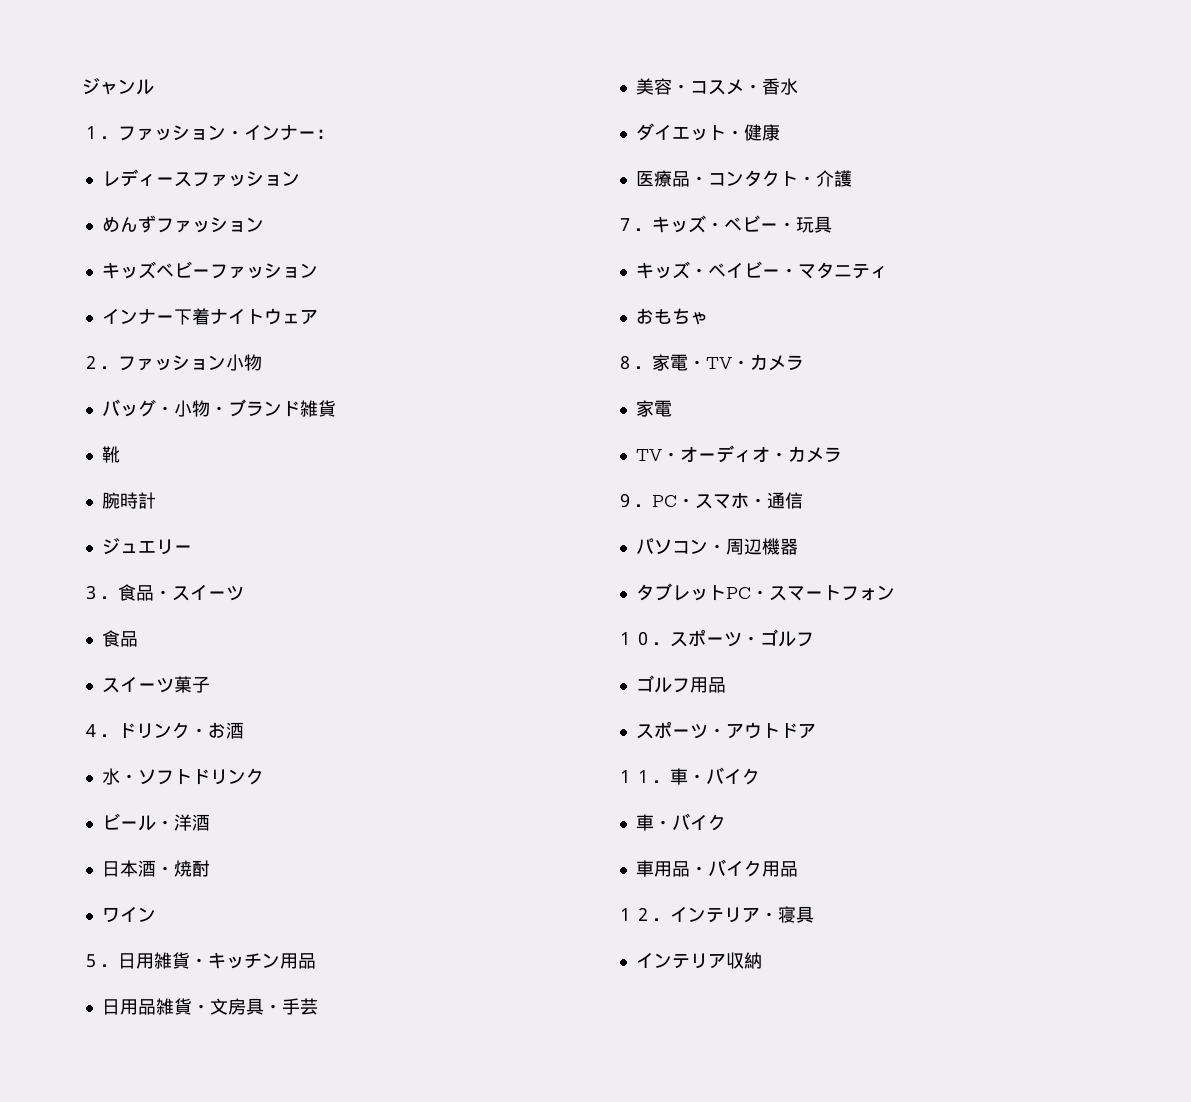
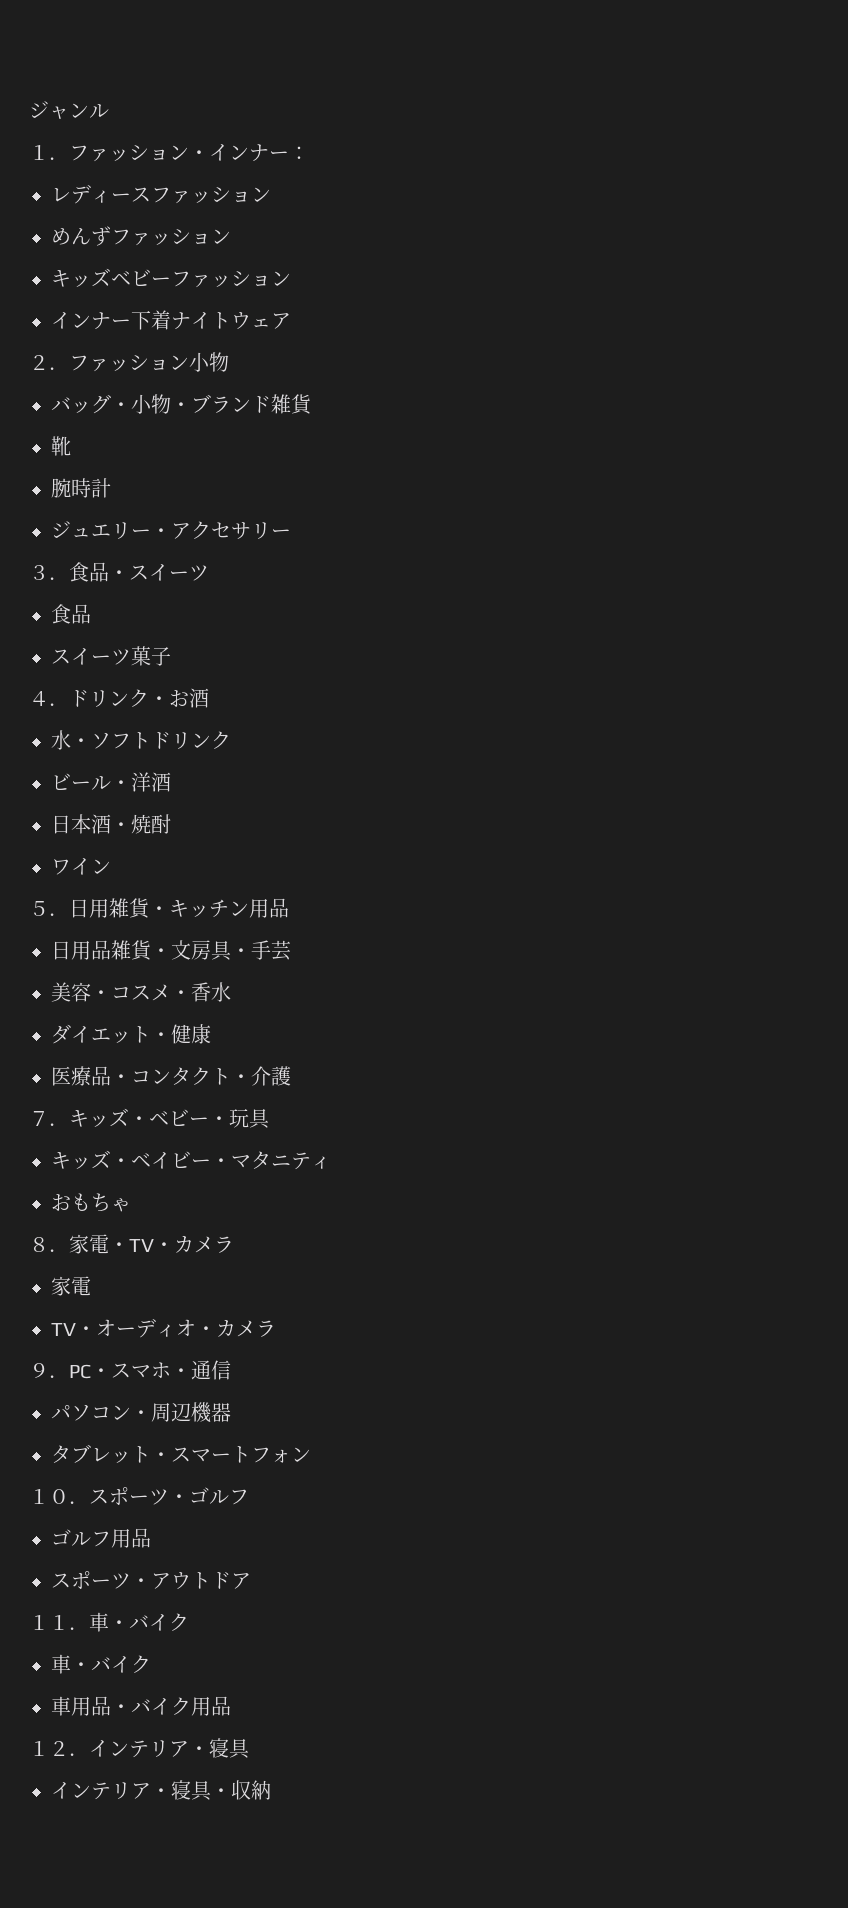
- ジュエリー
+ ジュエリー・アクセサリー
- タブレットPC・スマートフォン
+ タブレット・スマートフォン
- インテリア収納
+ インテリア・寝具・収納

